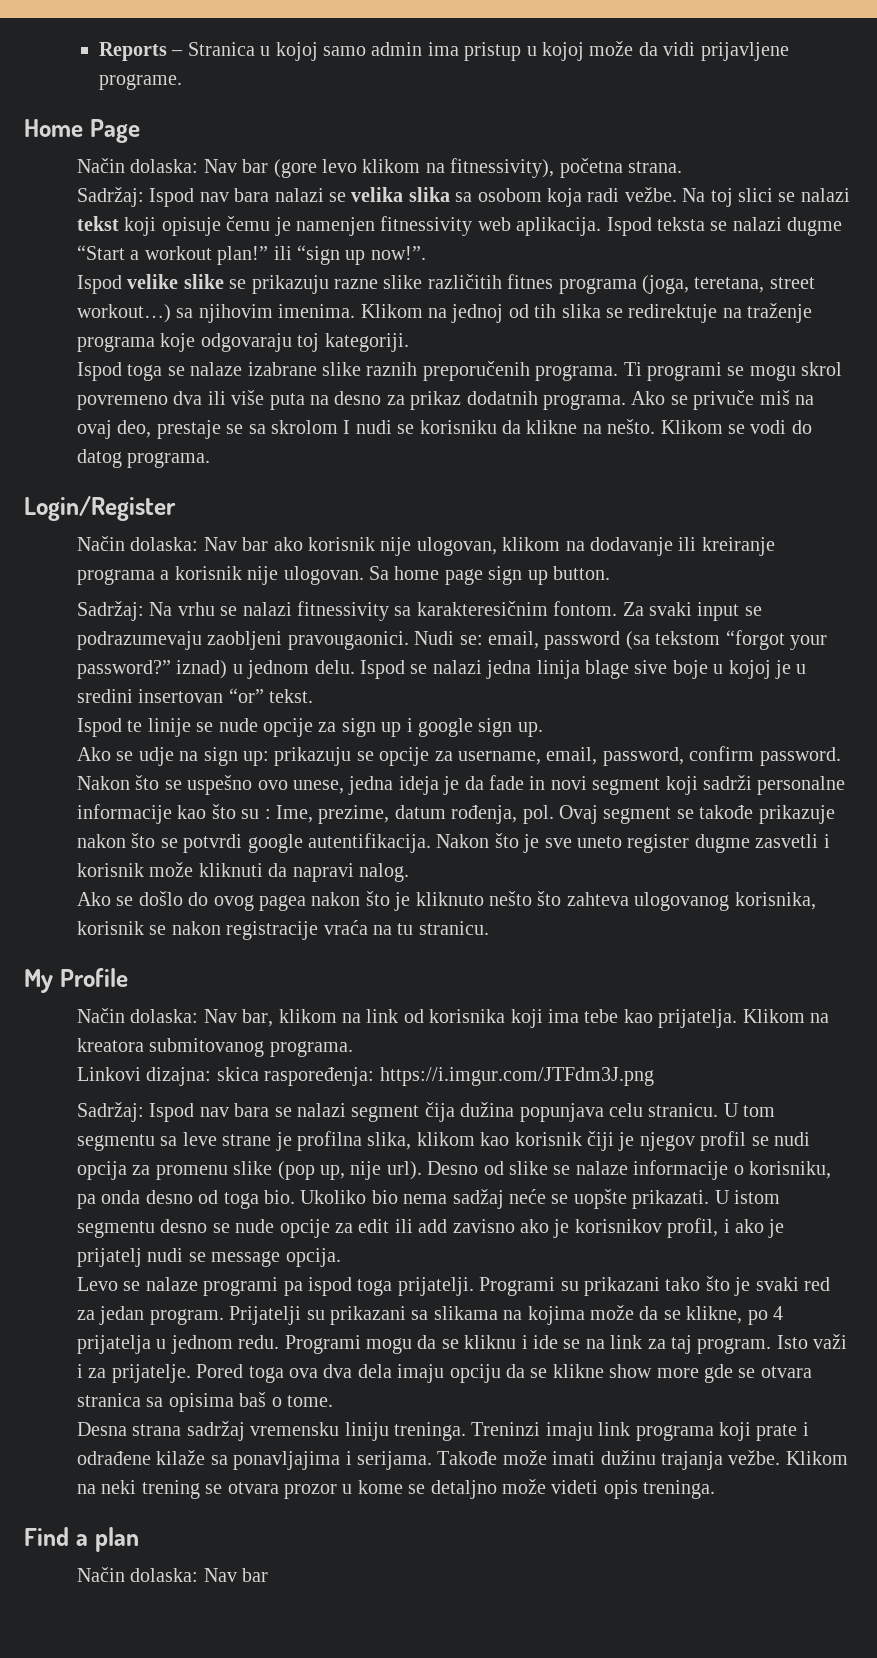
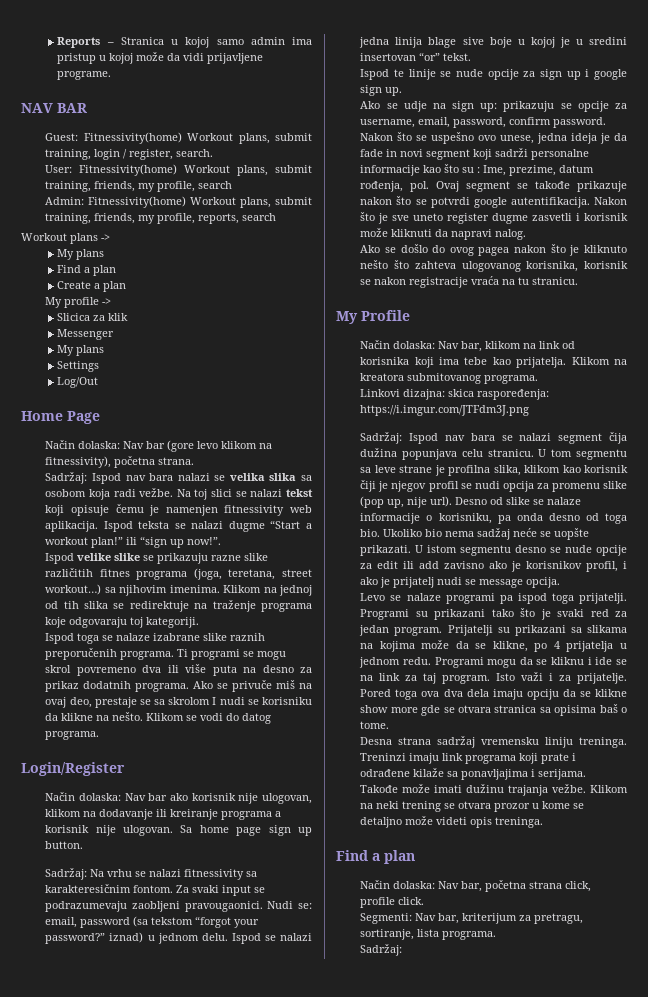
+ NAV BAR
+ Guest: Fitnessivity(home) Workout plans, submit training, login / register, search.
+ User: Fitnessivity(home) Workout plans, submit training, friends, my profile, search
+ Admin: Fitnessivity(home) Workout plans, submit training, friends, my profile, reports, search
+ Workout plans ->
+ My plans
+ Find a plan
+ Create a plan
+ My profile ->
+ Slicica za klik
+ Messenger
+ My plans
+ Settings
+ Log/Out
  Klikom na neki trening se otvara prozor u kome se detaljno može videti opis treninga.
  Find a plan
- Način dolaska: Nav bar
+ Način dolaska: Nav bar, početna strana click, profile click.
+ Segmenti: Nav bar, kriterijum za pretragu, sortiranje, lista programa.
+ Sadržaj:

